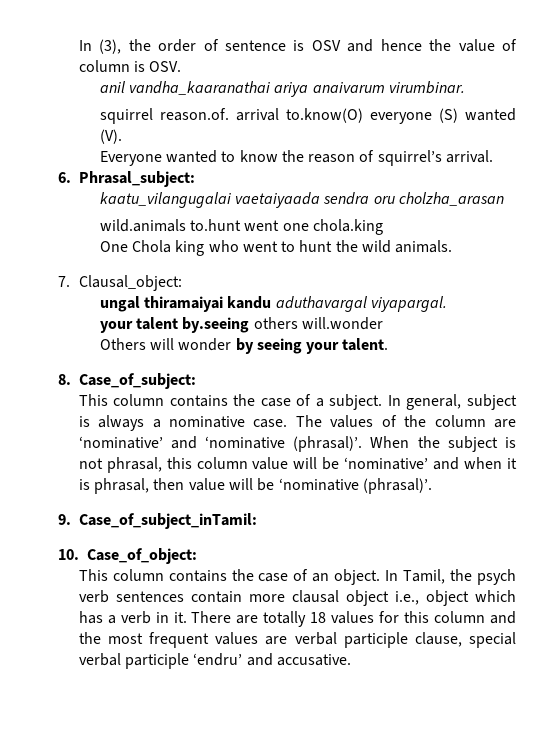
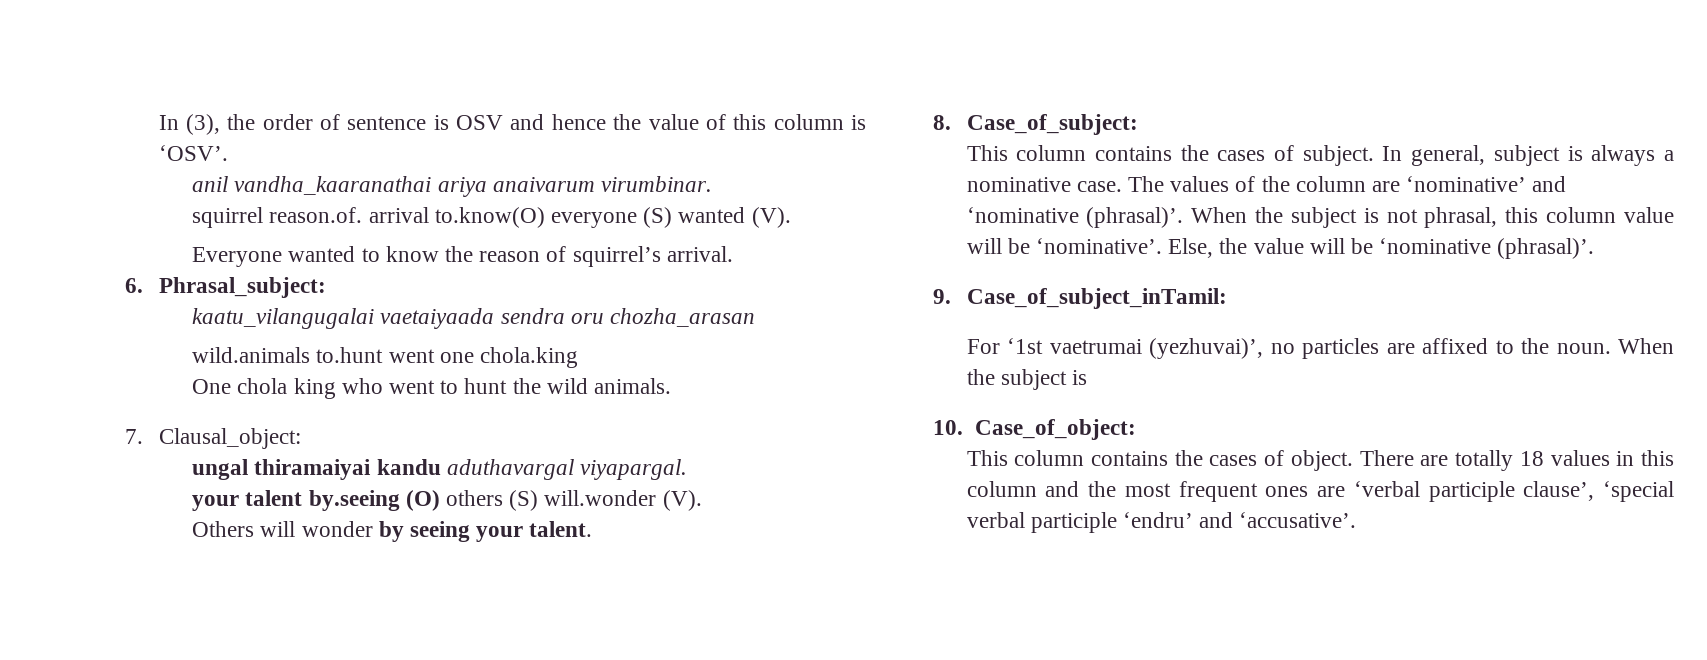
- In (3), the order of sentence is OSV and hence the value of column is OSV.
+ In (3), the order of sentence is OSV and hence the value of this column is ‘OSV’.
- kaatu_vilangugalai vaetaiyaada sendra oru cholzha_arasan
+ kaatu_vilangugalai vaetaiyaada sendra oru chozha_arasan
- One Chola king who went to hunt the wild animals.
+ One chola king who went to hunt the wild animals.
- your talent by.seeing others will.wonder
+ your talent by.seeing (O) others (S) will.wonder (V).
- This column contains the case of a subject.
+ This column contains the cases of subject.
- When the subject is not phrasal, this column value will be ‘nominative’ and when it is phrasal, then value will be ‘nominative (phrasal)’.
+ When the subject is not phrasal, this column value will be ‘nominative’. Else, the value will be ‘nominative (phrasal)’.
+ For ‘1st vaetrumai (yezhuvai)’, no particles are affixed to the noun. When the subject is
- This column contains the case of an object. In Tamil, the psych verb sentences contain more clausal object i.e., object which has a verb in it.
+ This column contains the cases of object.
- There are totally 18 values for this column and the most frequent values are verbal participle clause, special verbal participle ‘endru’ and accusative.
+ There are totally 18 values in this column and the most frequent ones are ‘verbal participle clause’, ‘special verbal participle ‘endru’ and ‘accusative’.

